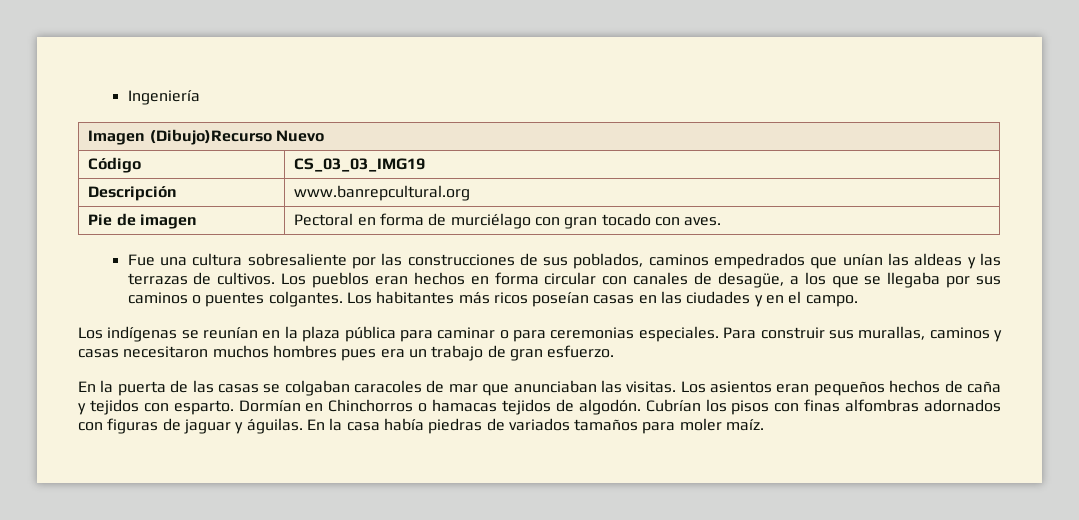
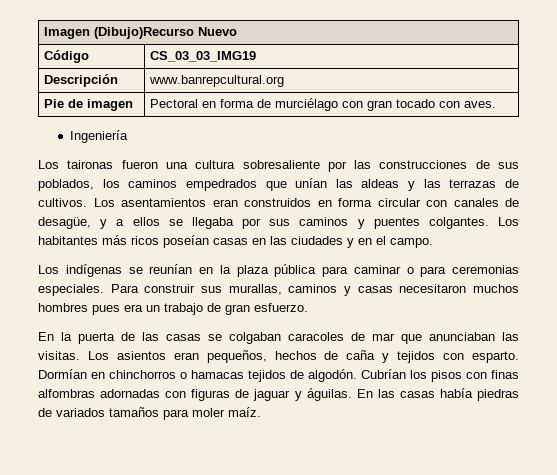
- Ingeniería
- Fue una cultura sobresaliente por las construcciones de sus poblados, caminos empedrados que unían las aldeas y las terrazas de cultivos.
+ Ingeniería
+ Los taironas fueron una cultura sobresaliente por las construcciones de sus poblados, los caminos empedrados que unían las aldeas y las terrazas de cultivos.
- Los pueblos eran hechos en forma circular con canales de desagüe, a los que se llegaba por sus caminos o puentes colgantes.
+ Los asentamientos eran construidos en forma circular con canales de desagüe, y a ellos se llegaba por sus caminos y puentes colgantes.
- Los asientos eran pequeños hechos de caña y tejidos con esparto.
+ Los asientos eran pequeños, hechos de caña y tejidos con esparto.
- Dormían en Chinchorros o hamacas tejidos de algodón.
+ Dormían en chinchorros o hamacas tejidos de algodón.
- Cubrían los pisos con finas alfombras adornados con figuras de jaguar y águilas.
+ Cubrían los pisos con finas alfombras adornadas con figuras de jaguar y águilas.
- En la casa había piedras de variados tamaños para moler maíz.
+ En las casas había piedras de variados tamaños para moler maíz.

